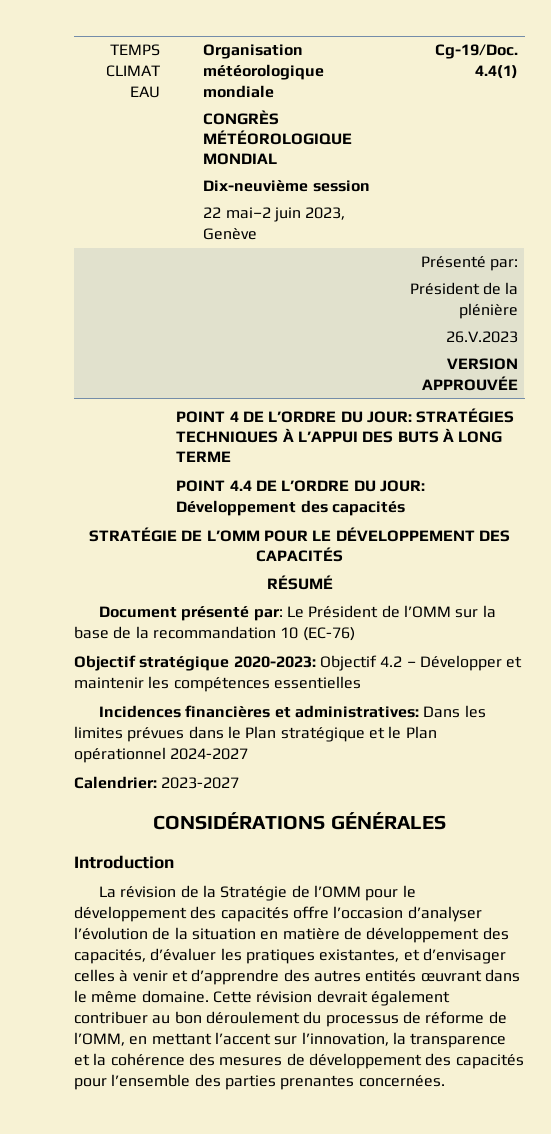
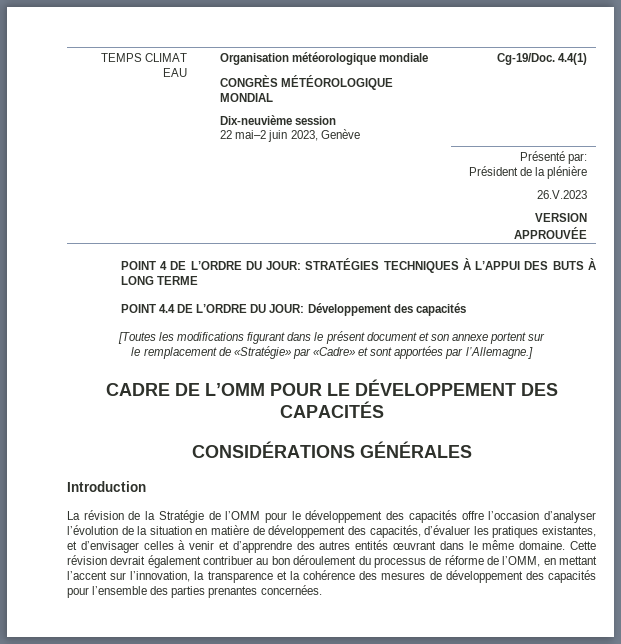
- STRATÉGIE DE L’OMM POUR LE DÉVELOPPEMENT DES CAPACITÉS
+ [Toutes les modifications figurant dans le présent document et son annexe portent sur
+ le remplacement de «Stratégie» par «Cadre» et sont apportées par l’Allemagne.]
+ CADRE DE L’OMM POUR LE DÉVELOPPEMENT DES CAPACITÉS
- RÉSUMÉ
- Document présenté par: Le Président de l’OMM sur la base de la recommandation 10 (EC-76)
- Objectif stratégique 2020-2023: Objectif 4.2 – Développer et maintenir les compétences essentielles
- Incidences financières et administratives: Dans les limites prévues dans le Plan stratégique et le Plan opérationnel 2024-2027
- Calendrier: 2023-2027

